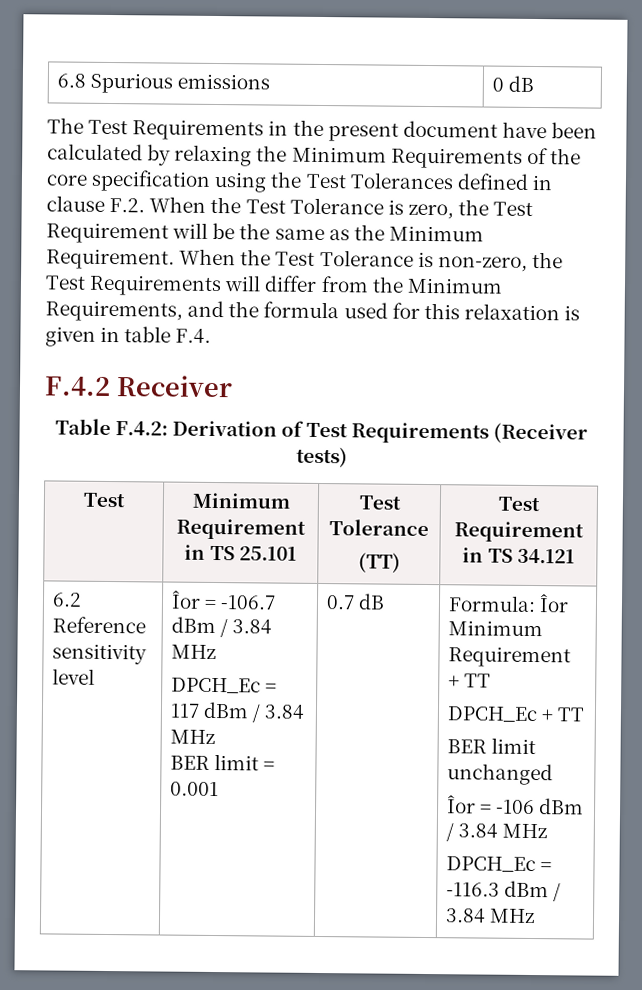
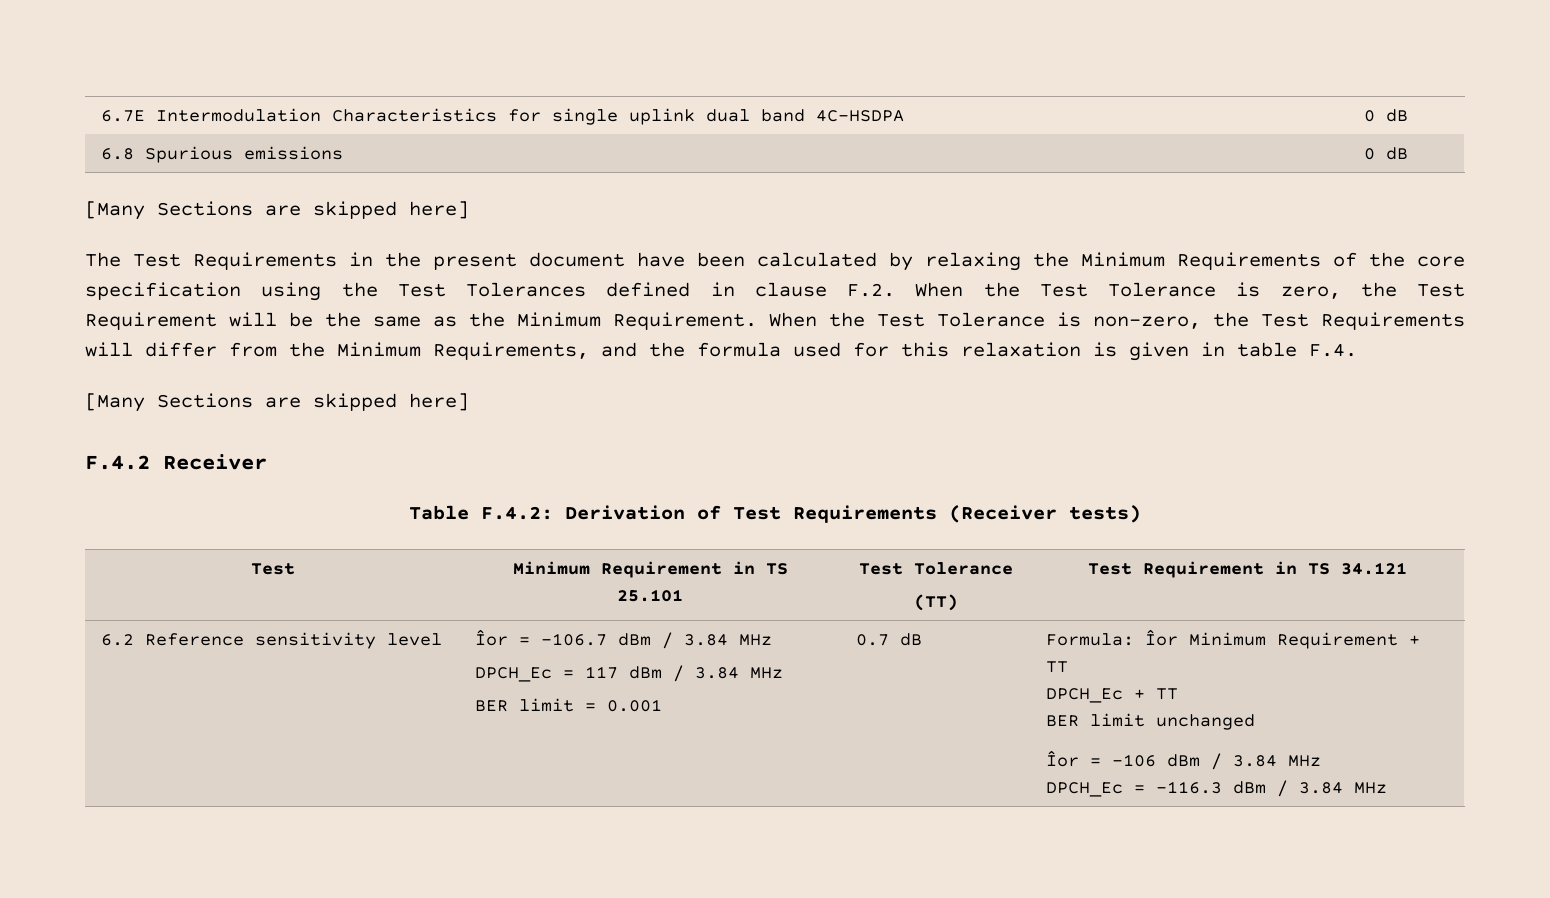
+ 6.7E Intermodulation Characteristics for single uplink dual band 4C-HSDPA | 0 dB
  6.8 Spurious emissions | 0 dB
+ [Many Sections are skipped here]
  When the Test Tolerance is non-zero, the Test Requirements will differ from the Minimum Requirements, and the formula used for this relaxation is given in table F.4.
+ [Many Sections are skipped here]

